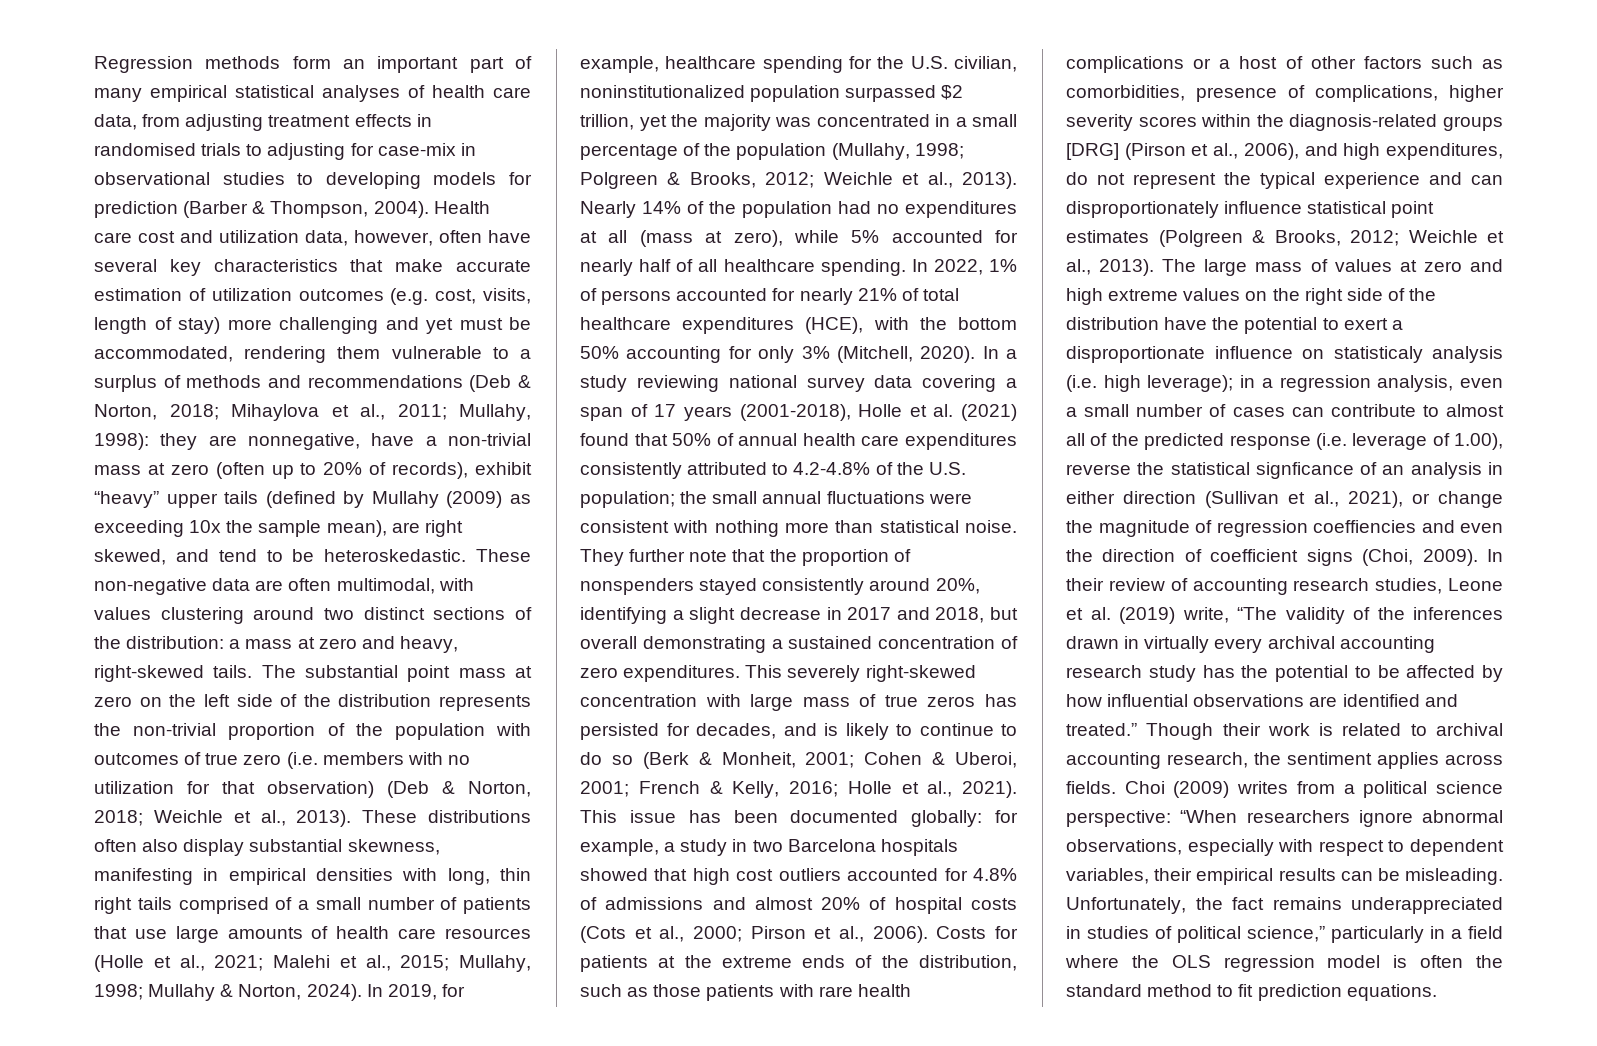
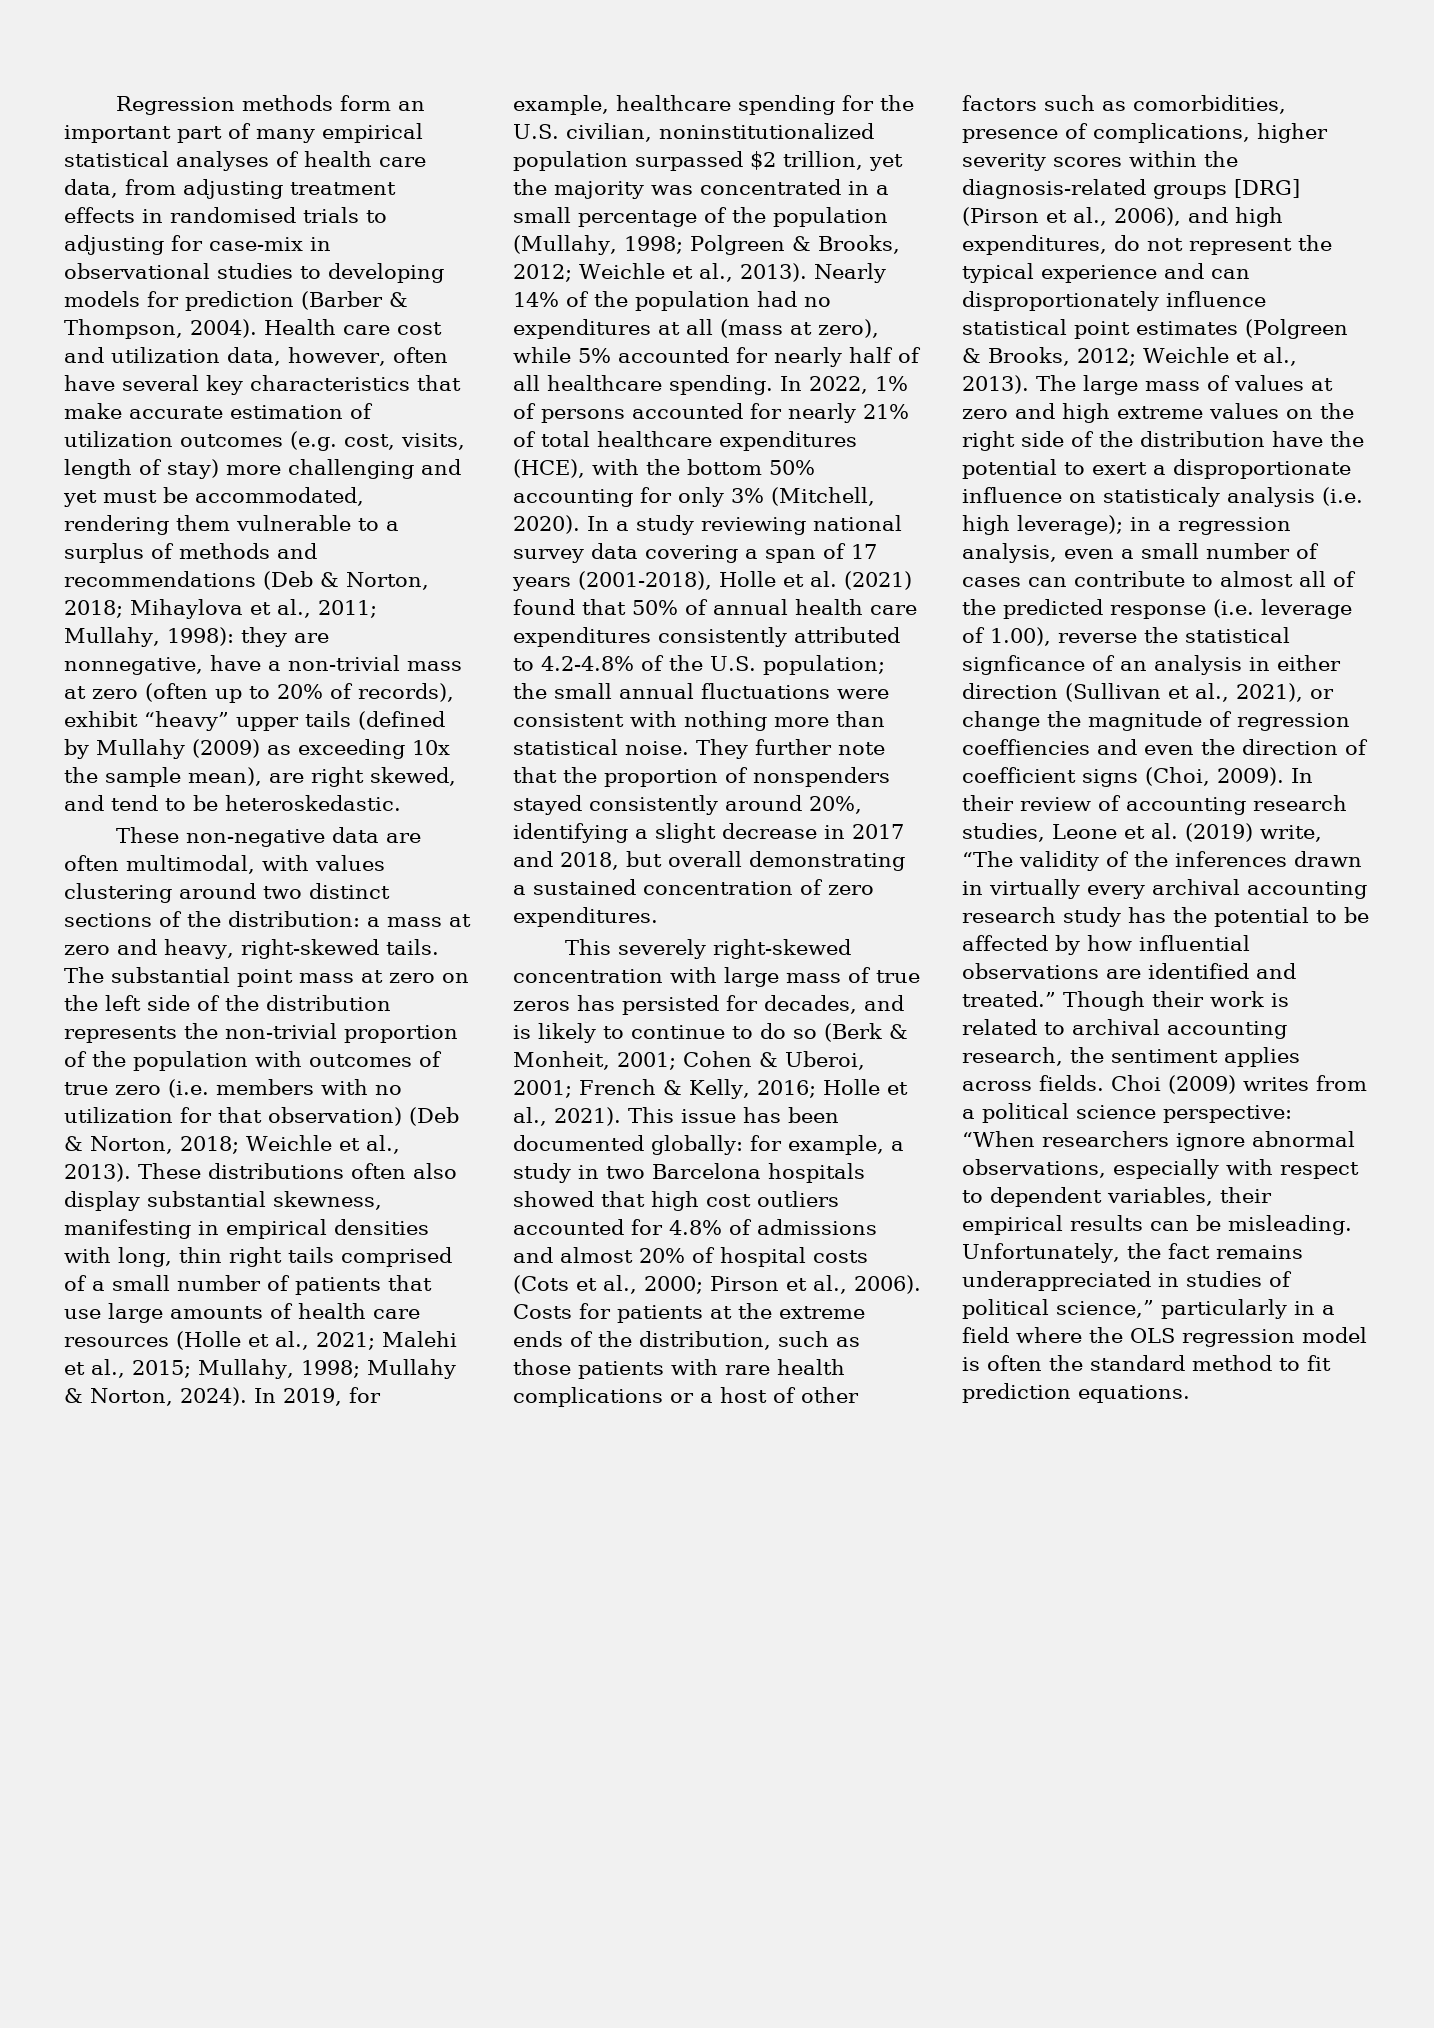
- they are nonnegative, have a non-trivial mass at zero (often up to 20% of records), exhibit “heavy” upper tails (defined by Mullahy (2009) as exceeding 10x the sample mean), are right skewed, and tend to be heteroskedastic. These non-negative data are often multimodal, with values clustering around two distinct sections of the distribution:
+ they are nonnegative, have a non-trivial mass at zero (often up to 20% of records), exhibit “heavy” upper tails (defined by Mullahy (2009) as exceeding 10x the sample mean), are right skewed, and tend to be heteroskedastic.
+ These non-negative data are often multimodal, with values clustering around two distinct sections of the distribution:
- They further note that the proportion of nonspenders stayed consistently around 20%, identifying a slight decrease in 2017 and 2018, but overall demonstrating a sustained concentration of zero expenditures. This severely right-skewed concentration with large mass of true zeros has persisted for decades, and is likely to continue to do so (Berk & Monheit, 2001;
+ They further note that the proportion of nonspenders stayed consistently around 20%, identifying a slight decrease in 2017 and 2018, but overall demonstrating a sustained concentration of zero expenditures.
+ This severely right-skewed concentration with large mass of true zeros has persisted for decades, and is likely to continue to do so (Berk & Monheit, 2001;

